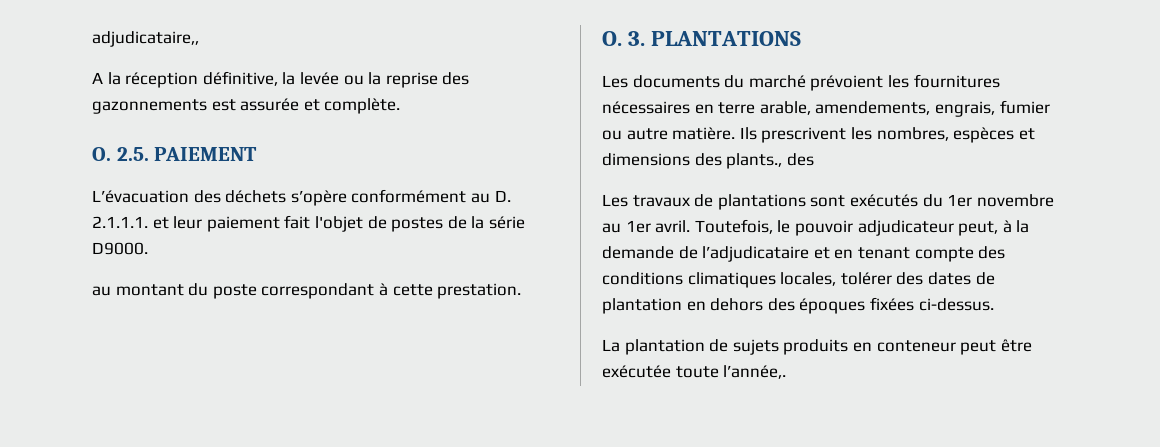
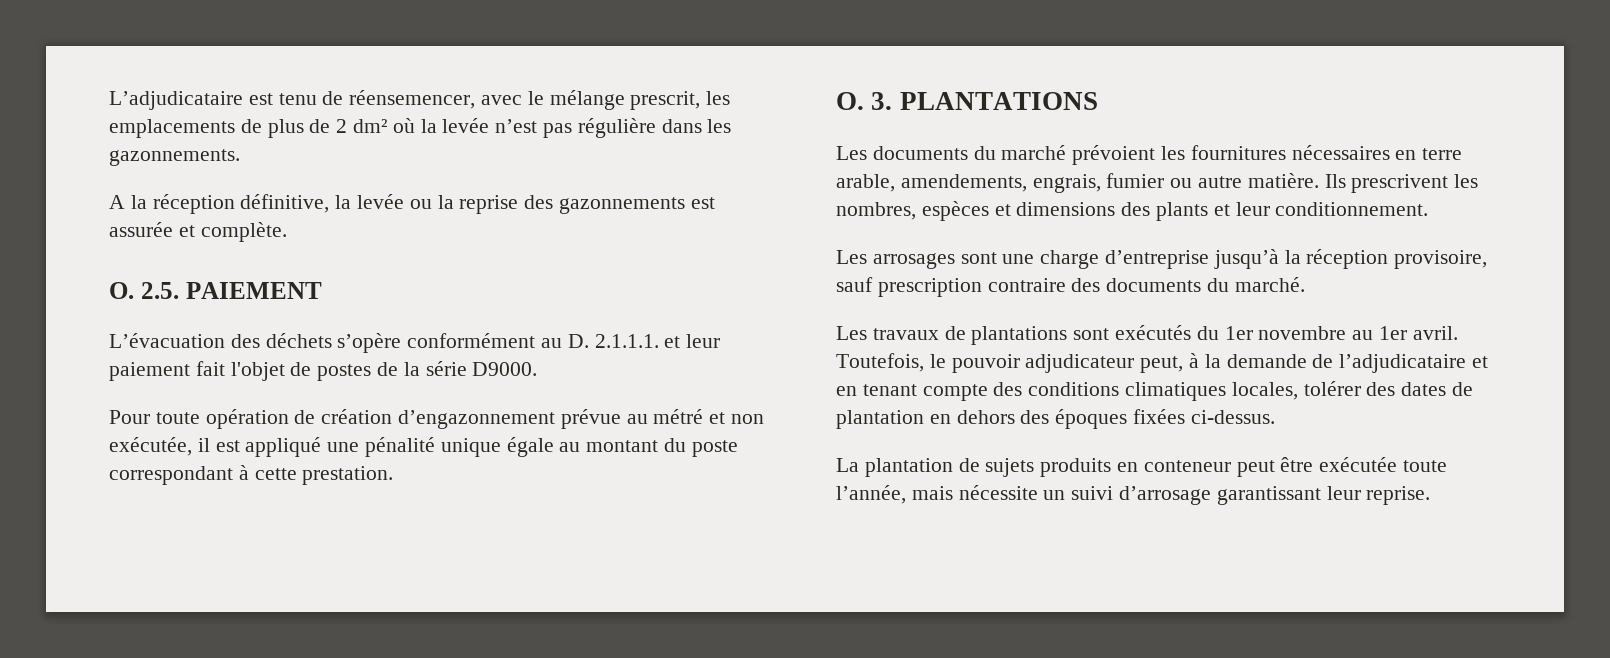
- adjudicataire,,
+ L’adjudicataire est tenu de réensemencer, avec le mélange prescrit, les emplacements de plus de 2 dm² où la levée n’est pas régulière dans les gazonnements.
- au montant du poste correspondant à cette prestation.
+ Pour toute opération de création d’engazonnement prévue au métré et non exécutée, il est appliqué une pénalité unique égale au montant du poste correspondant à cette prestation.
- Ils prescrivent les nombres, espèces et dimensions des plants., des
+ Ils prescrivent les nombres, espèces et dimensions des plants et leur conditionnement.
+ Les arrosages sont une charge d’entreprise jusqu’à la réception provisoire, sauf prescription contraire des documents du marché.
- La plantation de sujets produits en conteneur peut être exécutée toute l’année,.
+ La plantation de sujets produits en conteneur peut être exécutée toute l’année, mais nécessite un suivi d’arrosage garantissant leur reprise.

